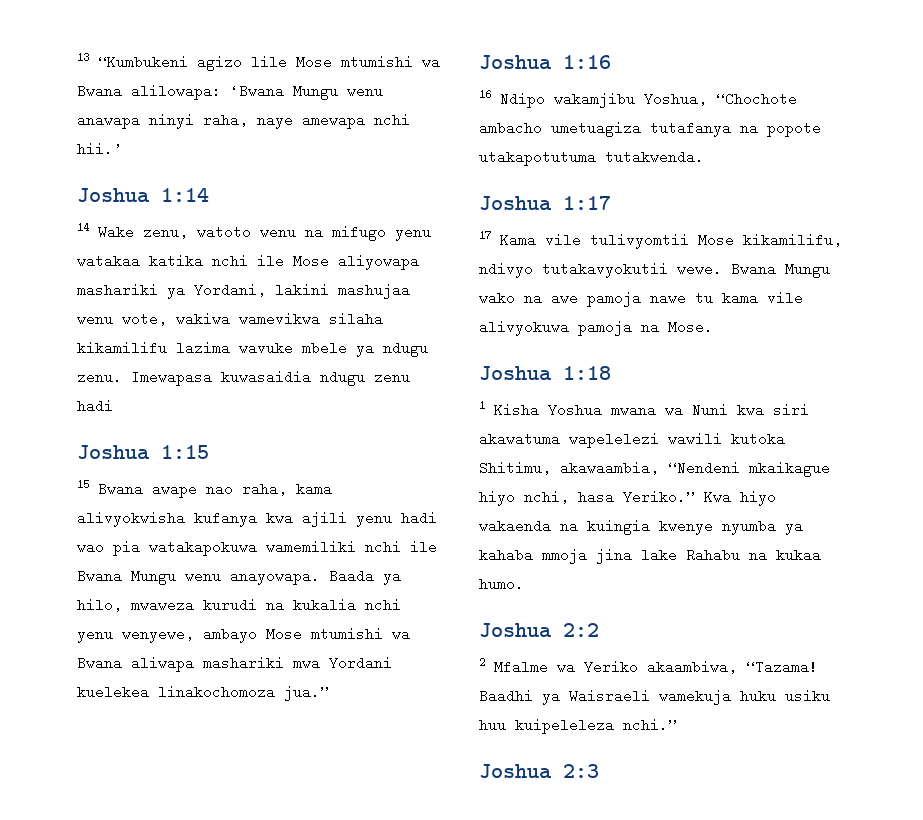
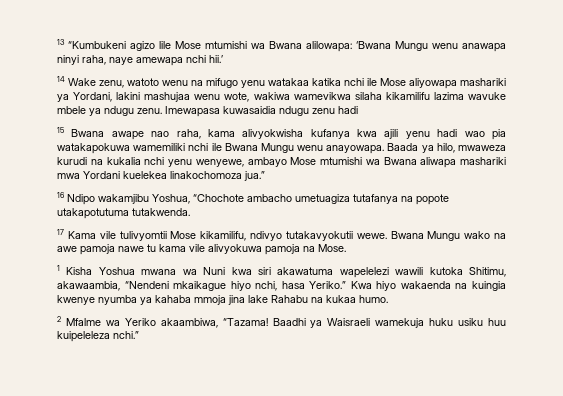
- Joshua 1:14
- Joshua 1:15
- Joshua 1:16
- Joshua 1:17
- Joshua 1:18
- Joshua 2:2
- Joshua 2:3

